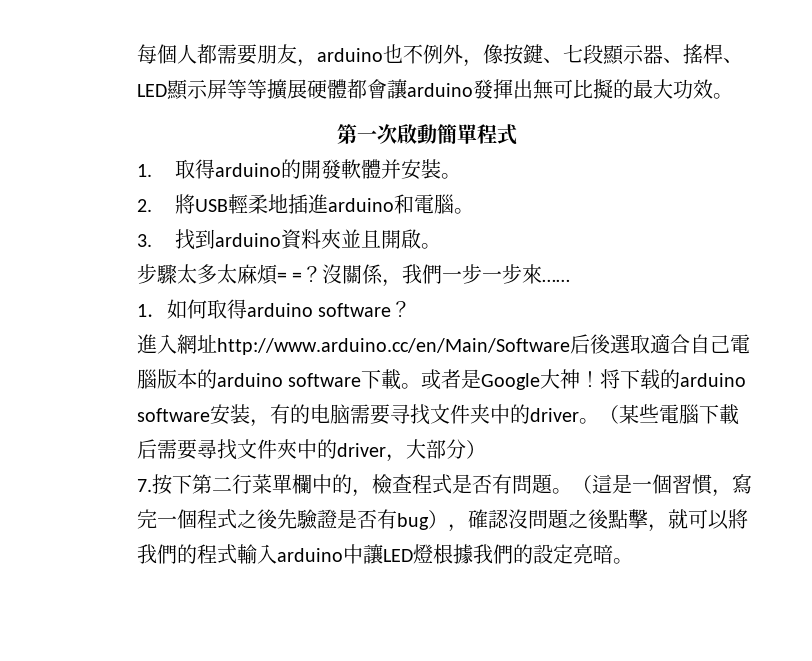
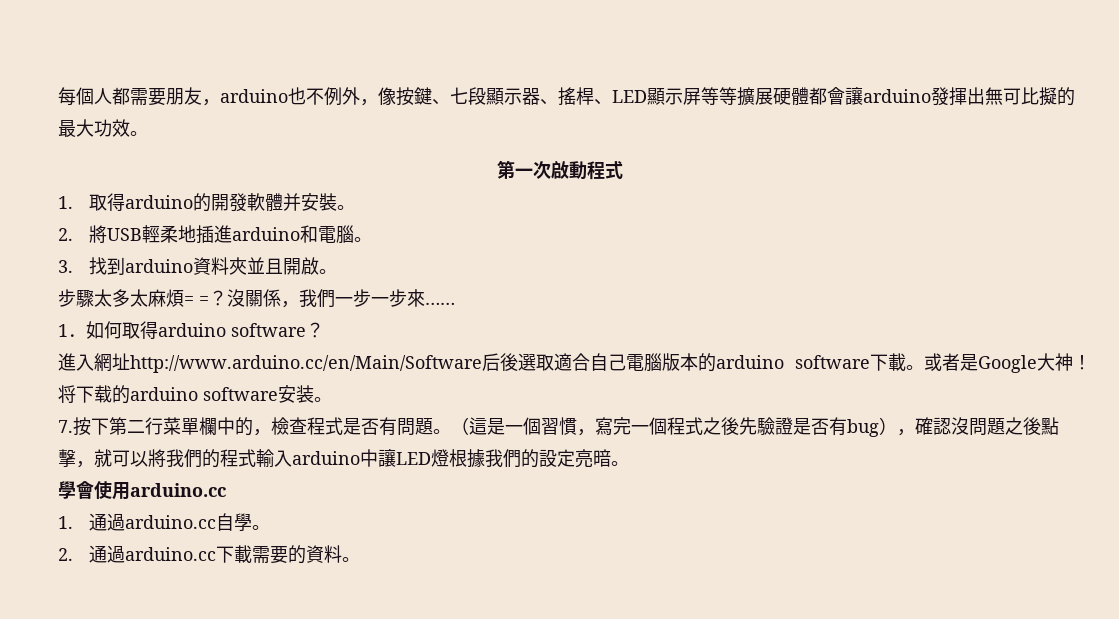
- 第一次啟動簡單程式
+ 第一次啟動程式
- 将下载的arduino software安装，有的电脑需要寻找文件夹中的driver。（某些電腦下載后需要尋找文件夾中的driver，大部分）
+ 将下载的arduino software安装。
+ 學會使用arduino.cc
+ 1.通過arduino.cc自學。
+ 2.通過arduino.cc下載需要的資料。

